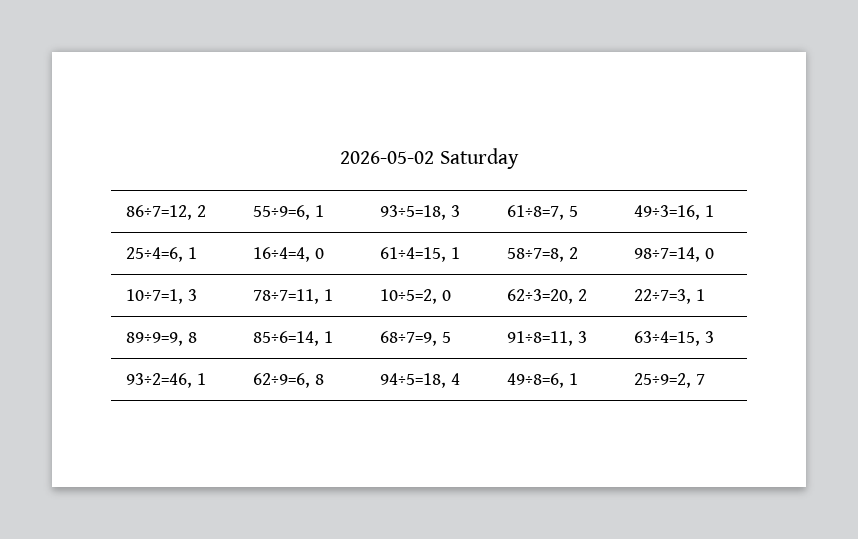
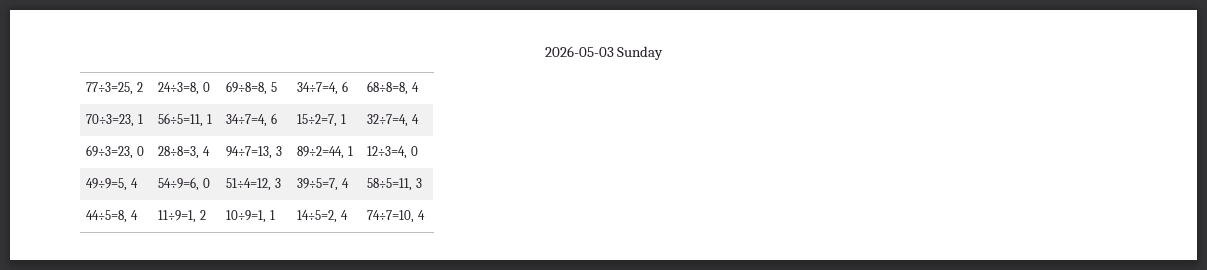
- 2026-05-02 Saturday
- 86÷7=12, 2 | 55÷9=6, 1 | 93÷5=18, 3 | 61÷8=7, 5 | 49÷3=16, 1
- 25÷4=6, 1 | 16÷4=4, 0 | 61÷4=15, 1 | 58÷7=8, 2 | 98÷7=14, 0
- 10÷7=1, 3 | 78÷7=11, 1 | 10÷5=2, 0 | 62÷3=20, 2 | 22÷7=3, 1
- 89÷9=9, 8 | 85÷6=14, 1 | 68÷7=9, 5 | 91÷8=11, 3 | 63÷4=15, 3
- 93÷2=46, 1 | 62÷9=6, 8 | 94÷5=18, 4 | 49÷8=6, 1 | 25÷9=2, 7
+ 2026-05-03 Sunday
+ 77÷3=25, 2 | 24÷3=8, 0 | 69÷8=8, 5 | 34÷7=4, 6 | 68÷8=8, 4
+ 70÷3=23, 1 | 56÷5=11, 1 | 34÷7=4, 6 | 15÷2=7, 1 | 32÷7=4, 4
+ 69÷3=23, 0 | 28÷8=3, 4 | 94÷7=13, 3 | 89÷2=44, 1 | 12÷3=4, 0
+ 49÷9=5, 4 | 54÷9=6, 0 | 51÷4=12, 3 | 39÷5=7, 4 | 58÷5=11, 3
+ 44÷5=8, 4 | 11÷9=1, 2 | 10÷9=1, 1 | 14÷5=2, 4 | 74÷7=10, 4

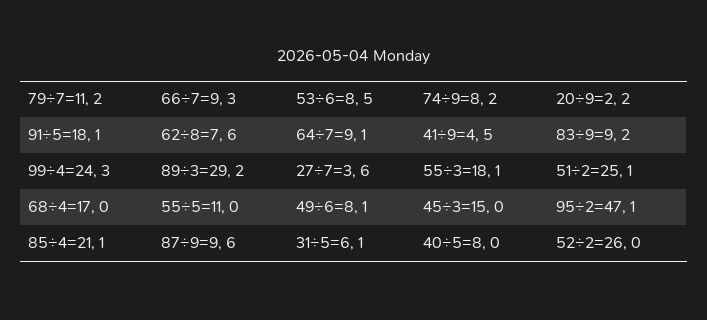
- 2026-05-03 Sunday
- 77÷3=25, 2 | 24÷3=8, 0 | 69÷8=8, 5 | 34÷7=4, 6 | 68÷8=8, 4
- 70÷3=23, 1 | 56÷5=11, 1 | 34÷7=4, 6 | 15÷2=7, 1 | 32÷7=4, 4
- 69÷3=23, 0 | 28÷8=3, 4 | 94÷7=13, 3 | 89÷2=44, 1 | 12÷3=4, 0
- 49÷9=5, 4 | 54÷9=6, 0 | 51÷4=12, 3 | 39÷5=7, 4 | 58÷5=11, 3
- 44÷5=8, 4 | 11÷9=1, 2 | 10÷9=1, 1 | 14÷5=2, 4 | 74÷7=10, 4
+ 2026-05-04 Monday
+ 79÷7=11, 2 | 66÷7=9, 3 | 53÷6=8, 5 | 74÷9=8, 2 | 20÷9=2, 2
+ 91÷5=18, 1 | 62÷8=7, 6 | 64÷7=9, 1 | 41÷9=4, 5 | 83÷9=9, 2
+ 99÷4=24, 3 | 89÷3=29, 2 | 27÷7=3, 6 | 55÷3=18, 1 | 51÷2=25, 1
+ 68÷4=17, 0 | 55÷5=11, 0 | 49÷6=8, 1 | 45÷3=15, 0 | 95÷2=47, 1
+ 85÷4=21, 1 | 87÷9=9, 6 | 31÷5=6, 1 | 40÷5=8, 0 | 52÷2=26, 0

